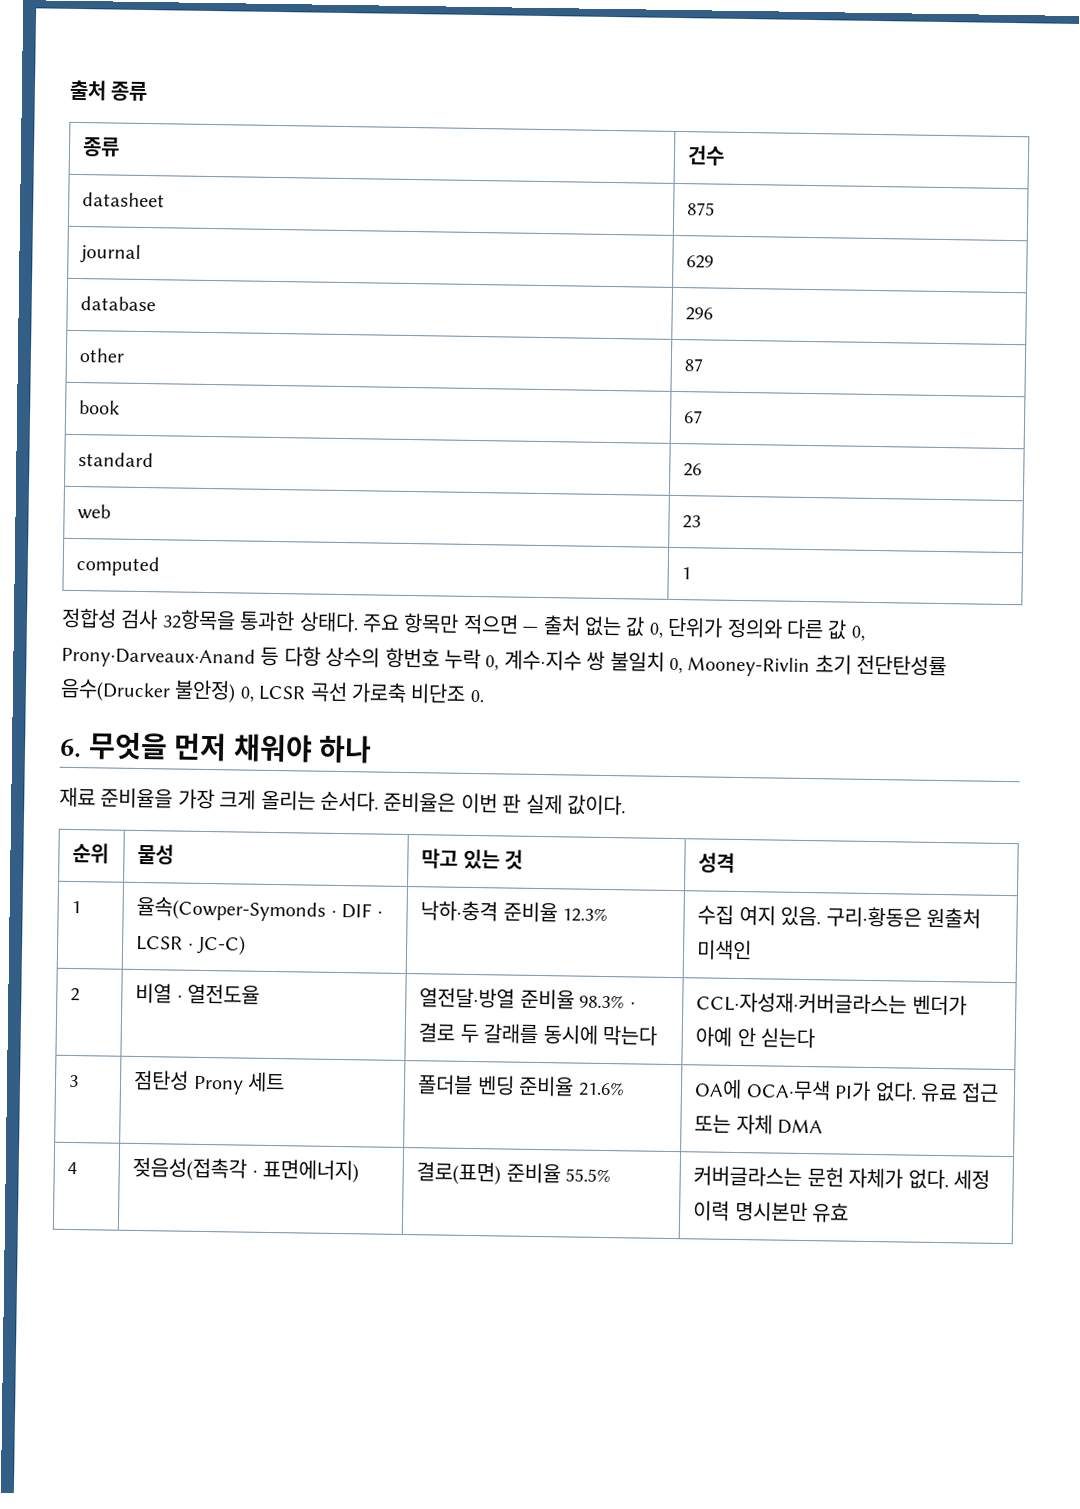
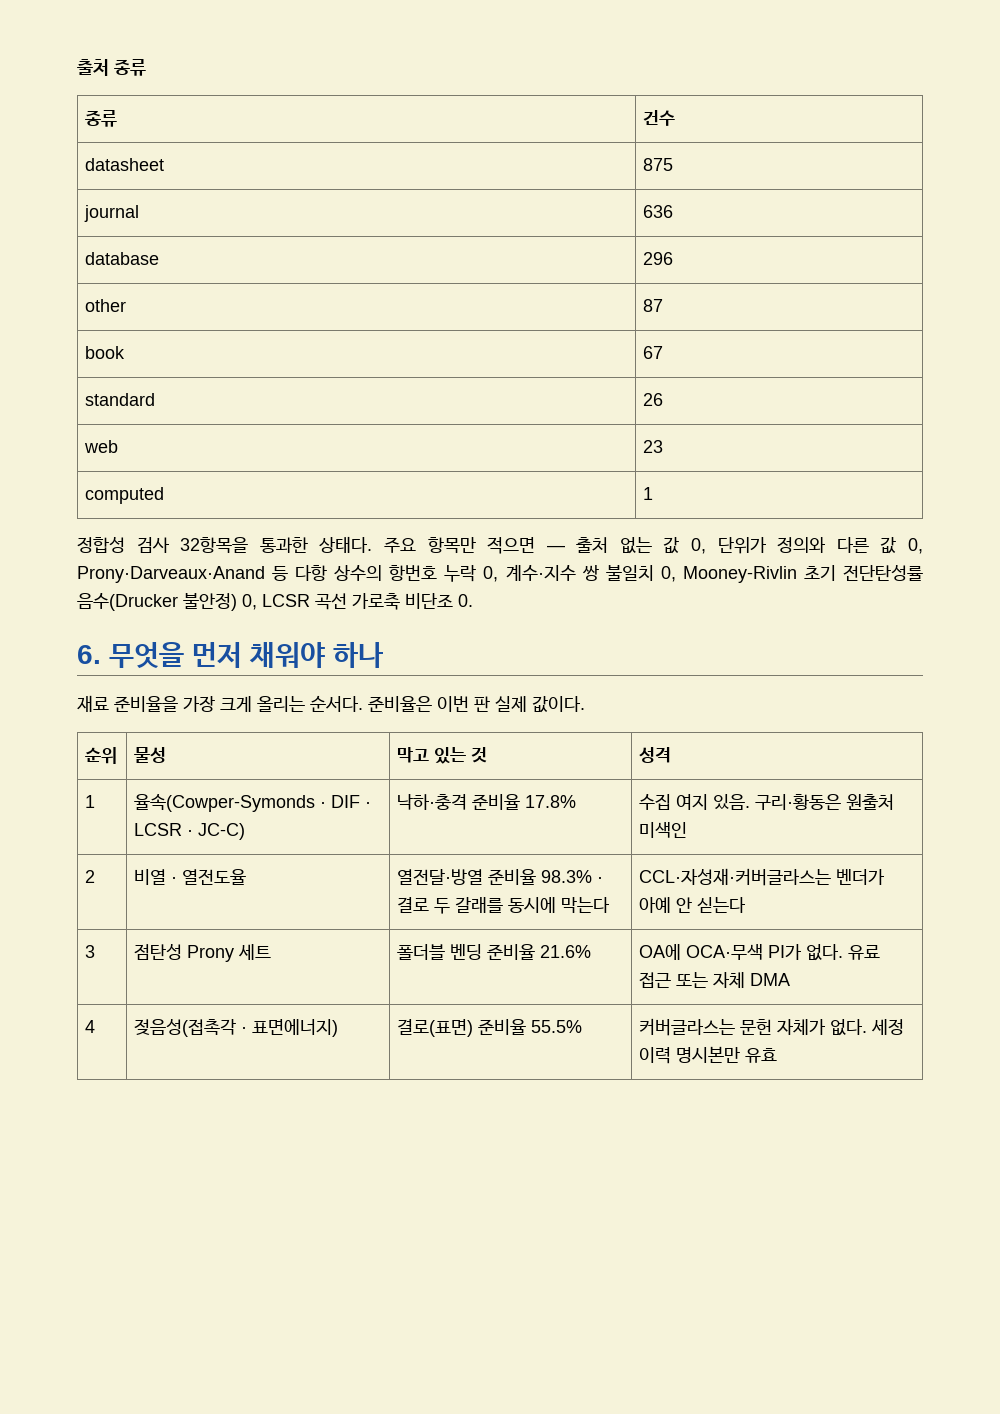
- journal | 629
+ journal | 636
- 1 | 율속(Cowper-Symonds · DIF · LCSR · JC-C) | 낙하·충격 준비율 12.3% | 수집 여지 있음. 구리·황동은 원출처 미색인
+ 1 | 율속(Cowper-Symonds · DIF · LCSR · JC-C) | 낙하·충격 준비율 17.8% | 수집 여지 있음. 구리·황동은 원출처 미색인

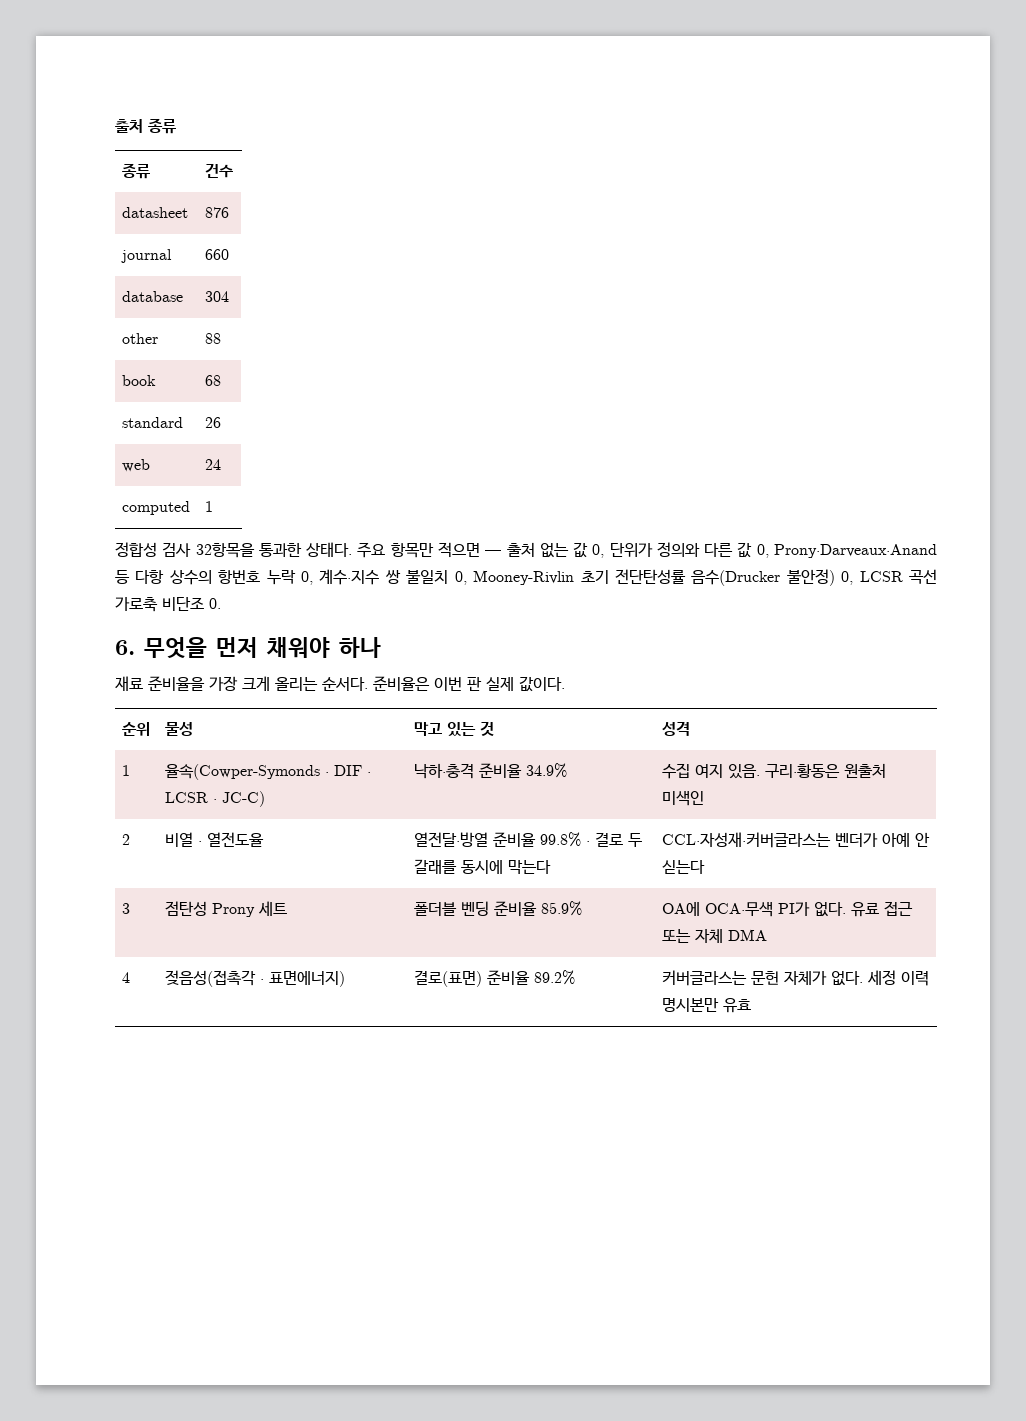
- datasheet | 875
+ datasheet | 876
- journal | 636
+ journal | 660
- database | 296
+ database | 304
- other | 87
+ other | 88
- book | 67
+ book | 68
- web | 23
+ web | 24
- 1 | 율속(Cowper-Symonds · DIF · LCSR · JC-C) | 낙하·충격 준비율 17.8% | 수집 여지 있음. 구리·황동은 원출처 미색인
+ 1 | 율속(Cowper-Symonds · DIF · LCSR · JC-C) | 낙하·충격 준비율 34.9% | 수집 여지 있음. 구리·황동은 원출처 미색인
- 2 | 비열 · 열전도율 | 열전달·방열 준비율 98.3% · 결로 두 갈래를 동시에 막는다 | CCL·자성재·커버글라스는 벤더가 아예 안 싣는다
+ 2 | 비열 · 열전도율 | 열전달·방열 준비율 99.8% · 결로 두 갈래를 동시에 막는다 | CCL·자성재·커버글라스는 벤더가 아예 안 싣는다
- 3 | 점탄성 Prony 세트 | 폴더블 벤딩 준비율 21.6% | OA에 OCA·무색 PI가 없다. 유료 접근 또는 자체 DMA
+ 3 | 점탄성 Prony 세트 | 폴더블 벤딩 준비율 85.9% | OA에 OCA·무색 PI가 없다. 유료 접근 또는 자체 DMA
- 4 | 젖음성(접촉각 · 표면에너지) | 결로(표면) 준비율 55.5% | 커버글라스는 문헌 자체가 없다. 세정 이력 명시본만 유효
+ 4 | 젖음성(접촉각 · 표면에너지) | 결로(표면) 준비율 89.2% | 커버글라스는 문헌 자체가 없다. 세정 이력 명시본만 유효

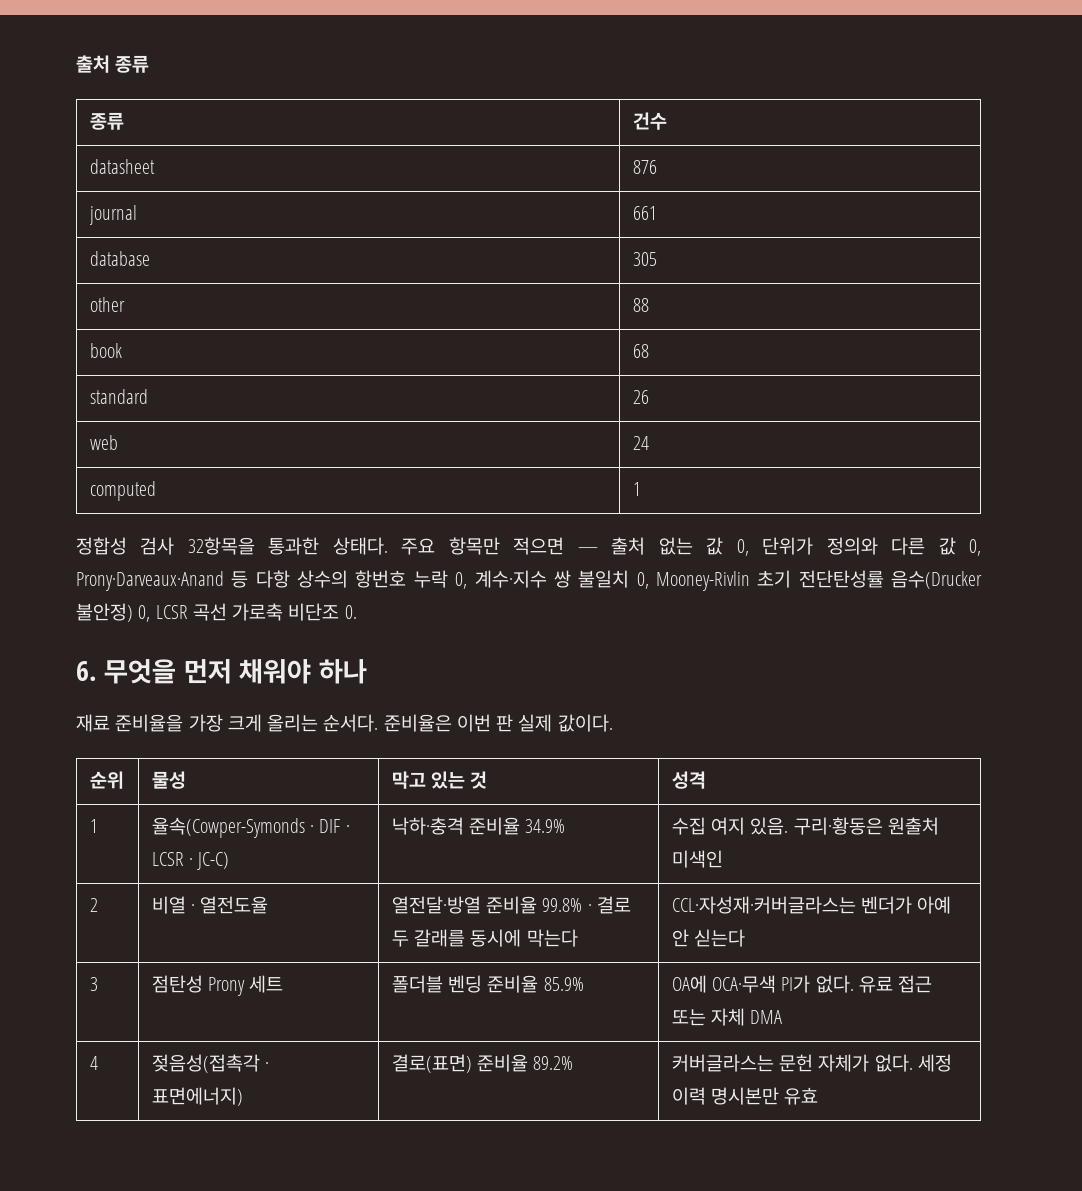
- journal | 660
+ journal | 661
- database | 304
+ database | 305

